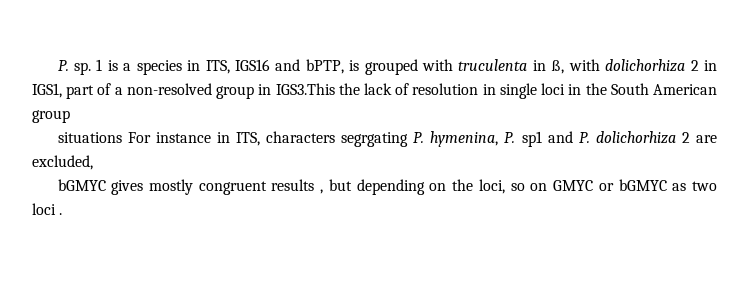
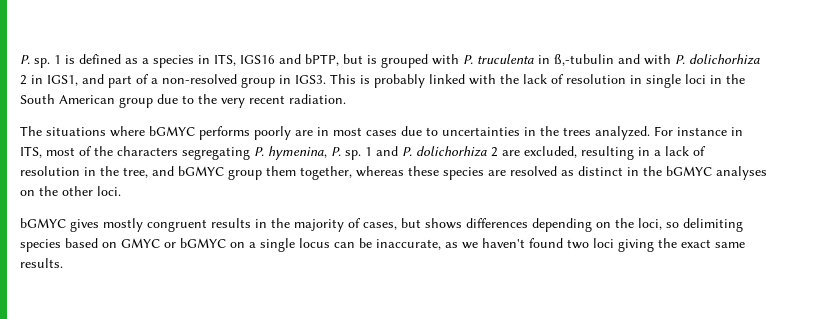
- 1 is a species in ITS, IGS16 and bPTP, is grouped with truculenta in ß, with dolichorhiza 2 in IGS1, part of a non-resolved group in IGS3.This the lack of resolution in single loci in the South American group
- situations For instance in ITS, characters segrgating P. hymenina, P. sp1 and P. dolichorhiza 2 are excluded,
+ 1 is defined as a species in ITS, IGS16 and bPTP, but is grouped with P. truculenta in ß,-tubulin and with P. dolichorhiza 2 in IGS1, and part of a non-resolved group in IGS3. This is probably linked with the lack of resolution in single loci in the South American group due to the very recent radiation.
+ The situations where bGMYC performs poorly are in most cases due to uncertainties in the trees analyzed. For instance in ITS, most of the characters segregating P. hymenina, P. sp. 1 and P. dolichorhiza 2 are excluded, resulting in a lack of resolution in the tree, and bGMYC group them together, whereas these species are resolved as distinct in the bGMYC analyses on the other loci.
- bGMYC gives mostly congruent results , but depending on the loci, so on GMYC or bGMYC as two loci .
+ bGMYC gives mostly congruent results in the majority of cases, but shows differences depending on the loci, so delimiting species based on GMYC or bGMYC on a single locus can be inaccurate, as we haven't found two loci giving the exact same results.

